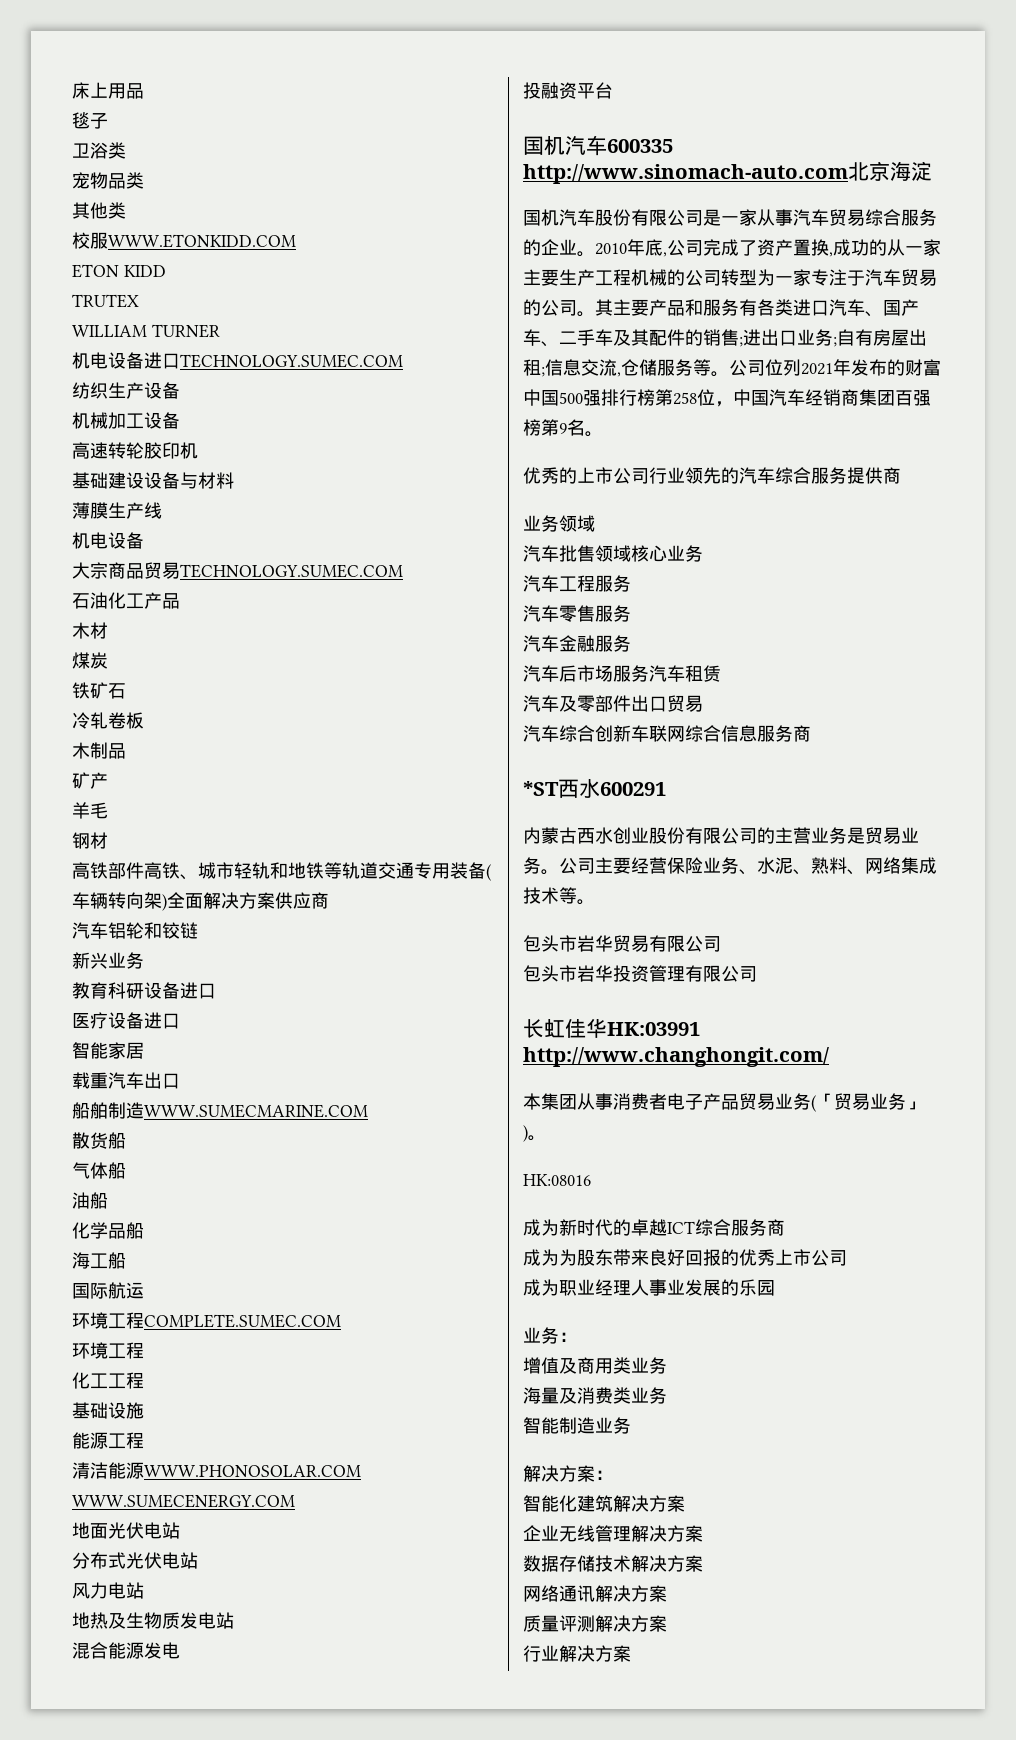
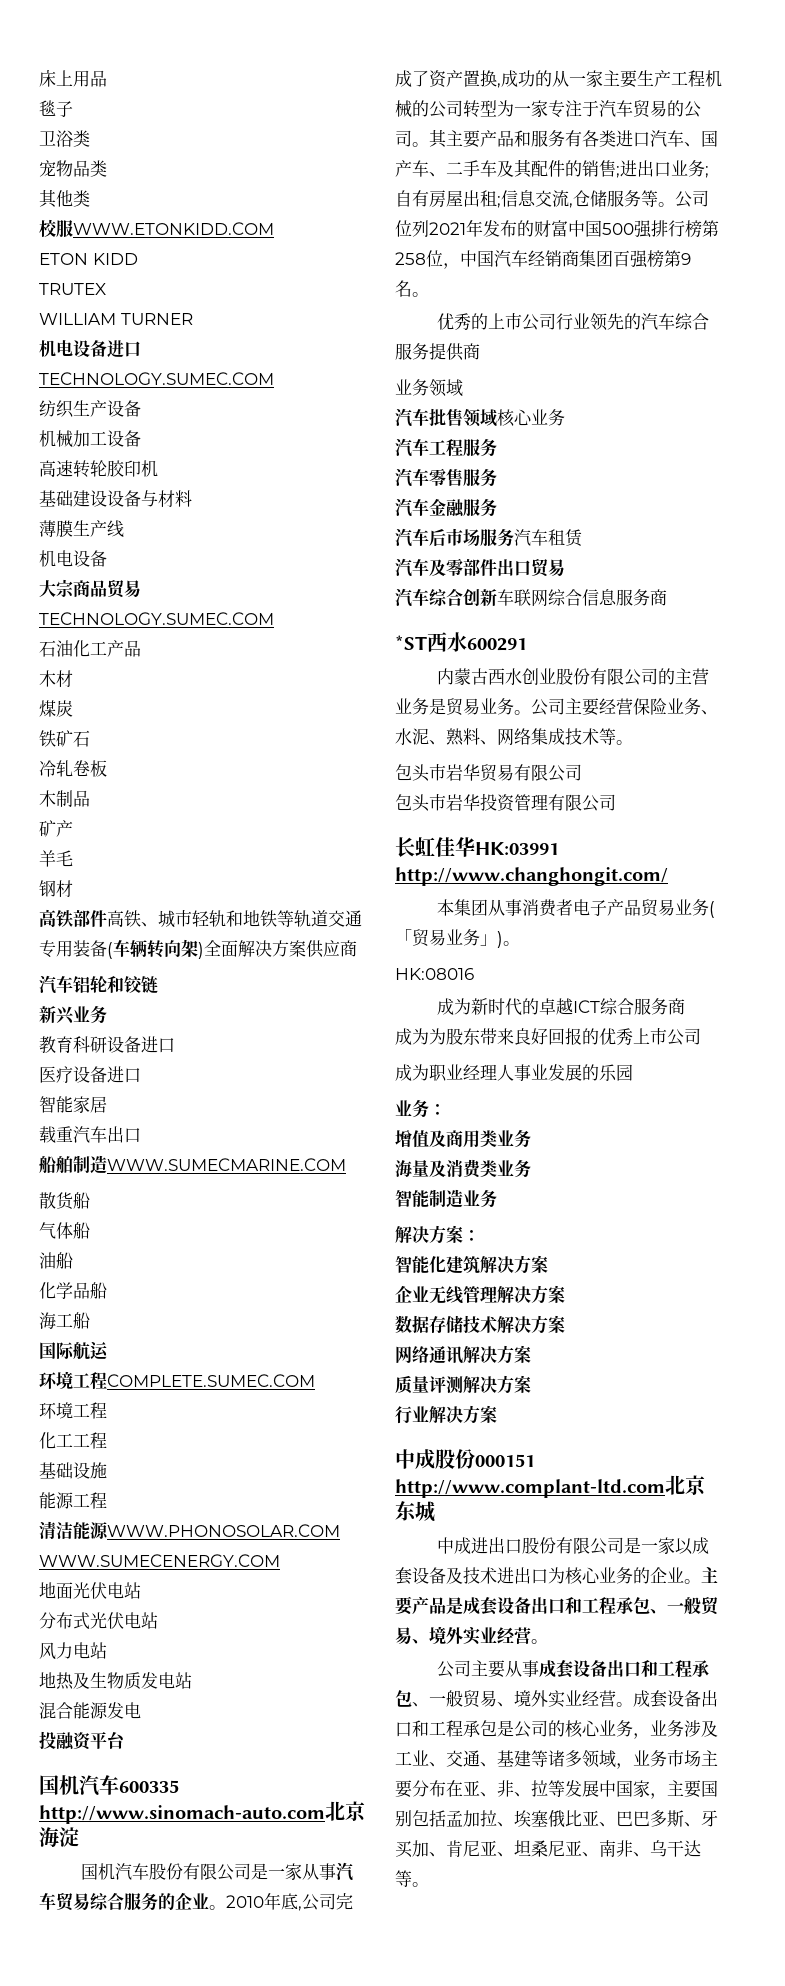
+ 中成股份000151 http://www.complant-ltd.com北京东城
+ 中成进出口股份有限公司是一家以成套设备及技术进出口为核心业务的企业。主要产品是成套设备出口和工程承包、一般贸易、境外实业经营。
+ 公司主要从事成套设备出口和工程承包、一般贸易、境外实业经营。成套设备出口和工程承包是公司的核心业务，业务涉及工业、交通、基建等诸多领域，业务市场主要分布在亚、非、拉等发展中国家，主要国别包括孟加拉、埃塞俄比亚、巴巴多斯、牙买加、肯尼亚、坦桑尼亚、南非、乌干达等。

